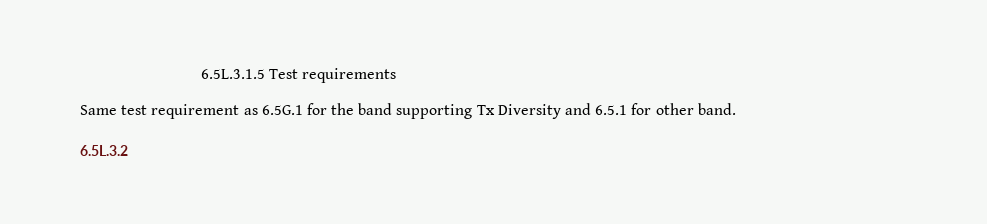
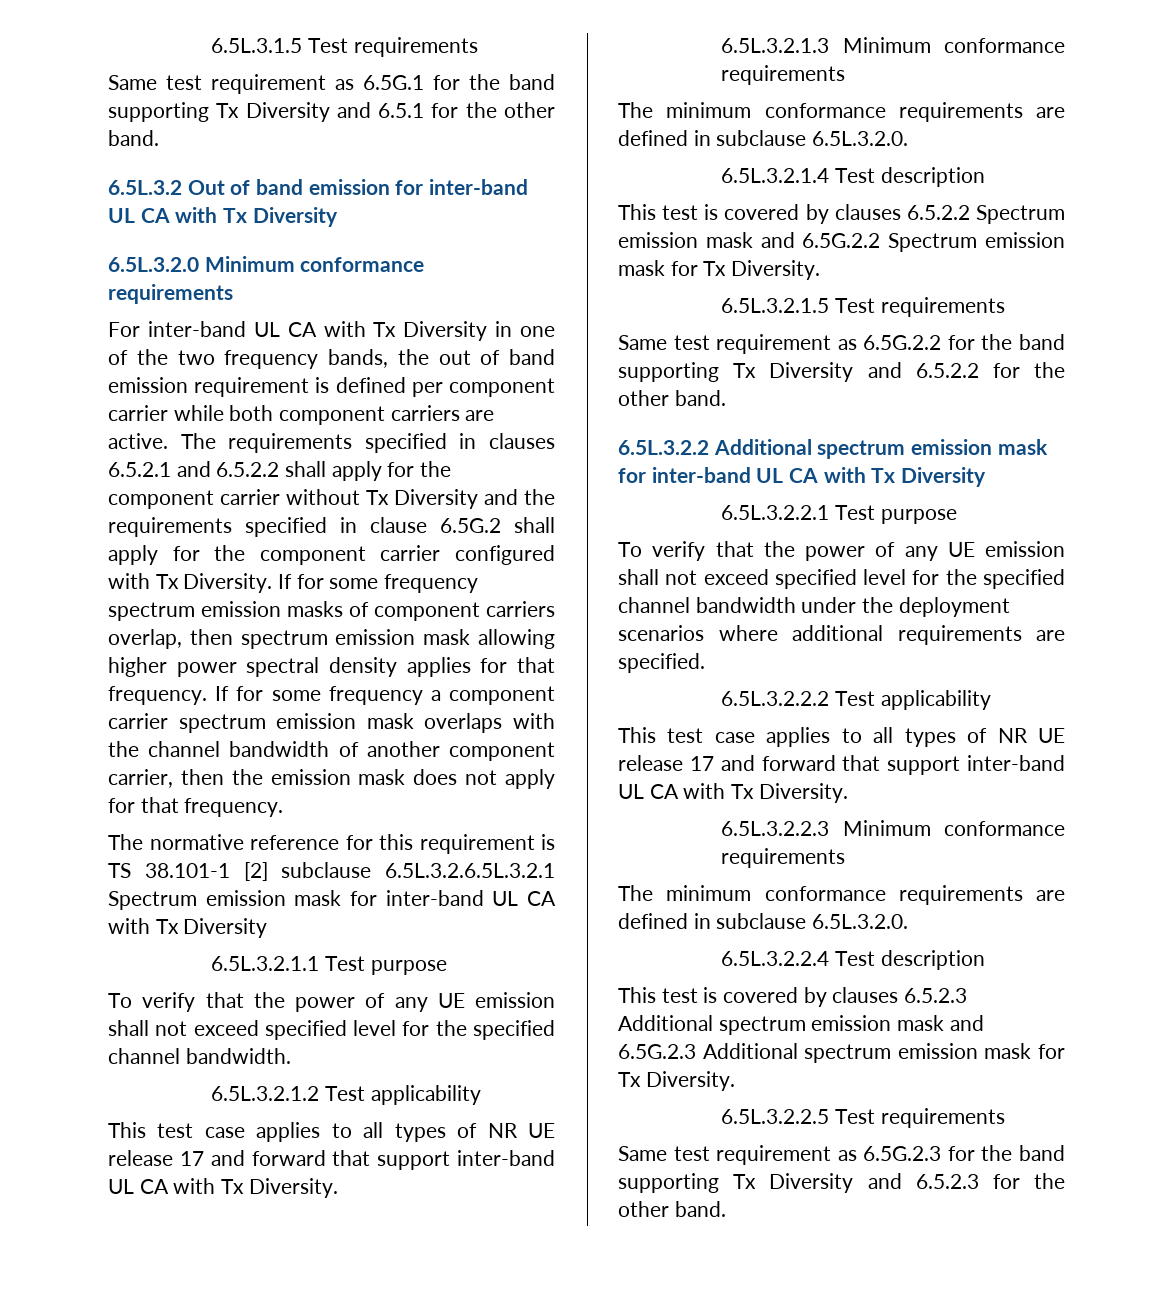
- Same test requirement as 6.5G.1 for the band supporting Tx Diversity and 6.5.1 for other band.
+ Same test requirement as 6.5G.1 for the band supporting Tx Diversity and 6.5.1 for the other band.
- 6.5L.3.2
+ 6.5L.3.2 Out of band emission for inter-band UL CA with Tx Diversity
+ 6.5L.3.2.0 Minimum conformance requirements
+ For inter-band UL CA with Tx Diversity in one of the two frequency bands, the out of band emission requirement is defined per component carrier while both component carriers are active. The requirements specified in clauses 6.5.2.1 and 6.5.2.2 shall apply for the component carrier without Tx Diversity and the requirements specified in clause 6.5G.2 shall apply for the component carrier configured with Tx Diversity. If for some frequency spectrum emission masks of component carriers overlap, then spectrum emission mask allowing higher power spectral density applies for that frequency. If for some frequency a component carrier spectrum emission mask overlaps with the channel bandwidth of another component carrier, then the emission mask does not apply for that frequency.
+ The normative reference for this requirement is TS 38.101-1 [2] subclause 6.5L.3.2.6.5L.3.2.1 Spectrum emission mask for inter-band UL CA with Tx Diversity
+ 6.5L.3.2.1.1 Test purpose
+ To verify that the power of any UE emission shall not exceed specified level for the specified channel bandwidth.
+ 6.5L.3.2.1.2 Test applicability
+ This test case applies to all types of NR UE release 17 and forward that support inter-band UL CA with Tx Diversity.
+ 6.5L.3.2.1.3 Minimum conformance requirements
+ The minimum conformance requirements are defined in subclause 6.5L.3.2.0.
+ 6.5L.3.2.1.4 Test description
+ This test is covered by clauses 6.5.2.2 Spectrum emission mask and 6.5G.2.2 Spectrum emission mask for Tx Diversity.
+ 6.5L.3.2.1.5 Test requirements
+ Same test requirement as 6.5G.2.2 for the band supporting Tx Diversity and 6.5.2.2 for the other band.
+ 6.5L.3.2.2 Additional spectrum emission mask for inter-band UL CA with Tx Diversity
+ 6.5L.3.2.2.1 Test purpose
+ To verify that the power of any UE emission shall not exceed specified level for the specified channel bandwidth under the deployment scenarios where additional requirements are specified.
+ 6.5L.3.2.2.2 Test applicability
+ This test case applies to all types of NR UE release 17 and forward that support inter-band UL CA with Tx Diversity.
+ 6.5L.3.2.2.3 Minimum conformance requirements
+ The minimum conformance requirements are defined in subclause 6.5L.3.2.0.
+ 6.5L.3.2.2.4 Test description
+ This test is covered by clauses 6.5.2.3 Additional spectrum emission mask and 6.5G.2.3 Additional spectrum emission mask for Tx Diversity.
+ 6.5L.3.2.2.5 Test requirements
+ Same test requirement as 6.5G.2.3 for the band supporting Tx Diversity and 6.5.2.3 for the other band.

